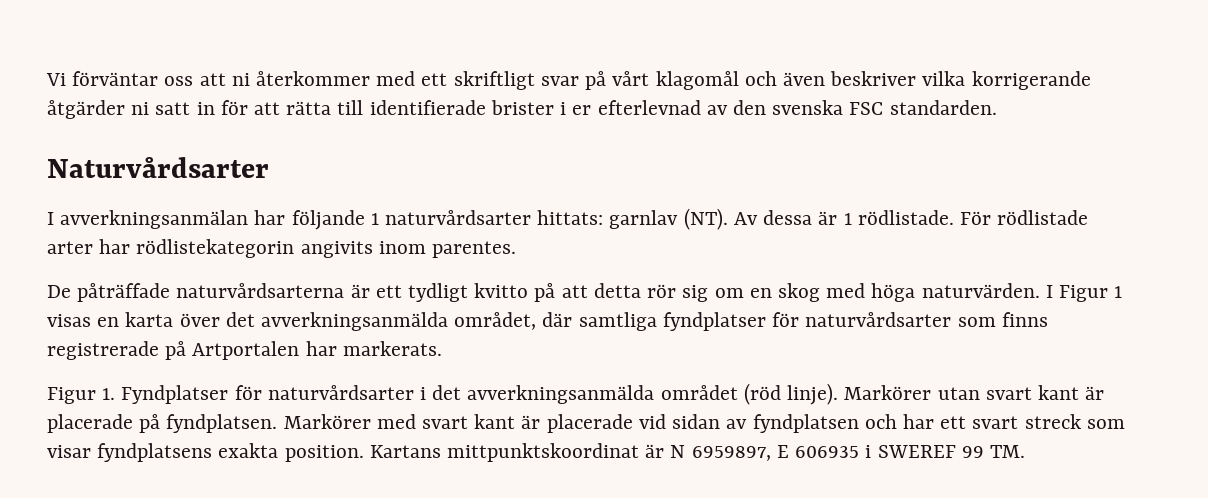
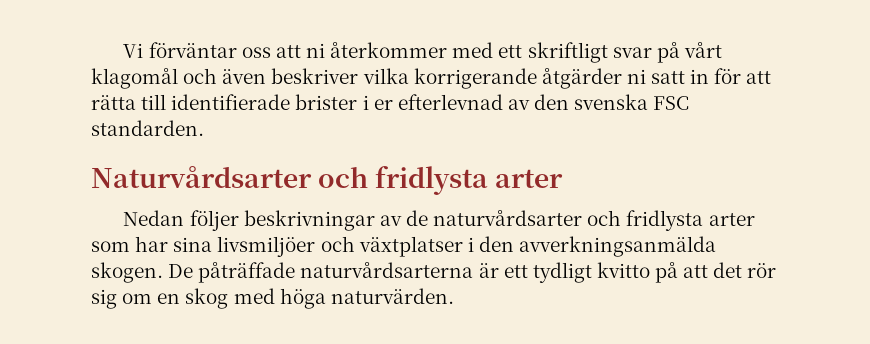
- Naturvårdsarter
- I avverkningsanmälan har följande 1 naturvårdsarter hittats: garnlav (NT). Av dessa är 1 rödlistade. För rödlistade arter har rödlistekategorin angivits inom parentes.
- De påträffade naturvårdsarterna är ett tydligt kvitto på att detta rör sig om en skog med höga naturvärden. I Figur 1 visas en karta över det avverkningsanmälda området, där samtliga fyndplatser för naturvårdsarter som finns registrerade på Artportalen har markerats.
- Figur 1. Fyndplatser för naturvårdsarter i det avverkningsanmälda området (röd linje). Markörer utan svart kant är placerade på fyndplatsen. Markörer med svart kant är placerade vid sidan av fyndplatsen och har ett svart streck som visar fyndplatsens exakta position. Kartans mittpunktskoordinat är N 6959897, E 606935 i SWEREF 99 TM.
+ Naturvårdsarter och fridlysta arter
+ Nedan följer beskrivningar av de naturvårdsarter och fridlysta arter som har sina livsmiljöer och växtplatser i den avverkningsanmälda skogen. De påträffade naturvårdsarterna är ett tydligt kvitto på att det rör sig om en skog med höga naturvärden.

